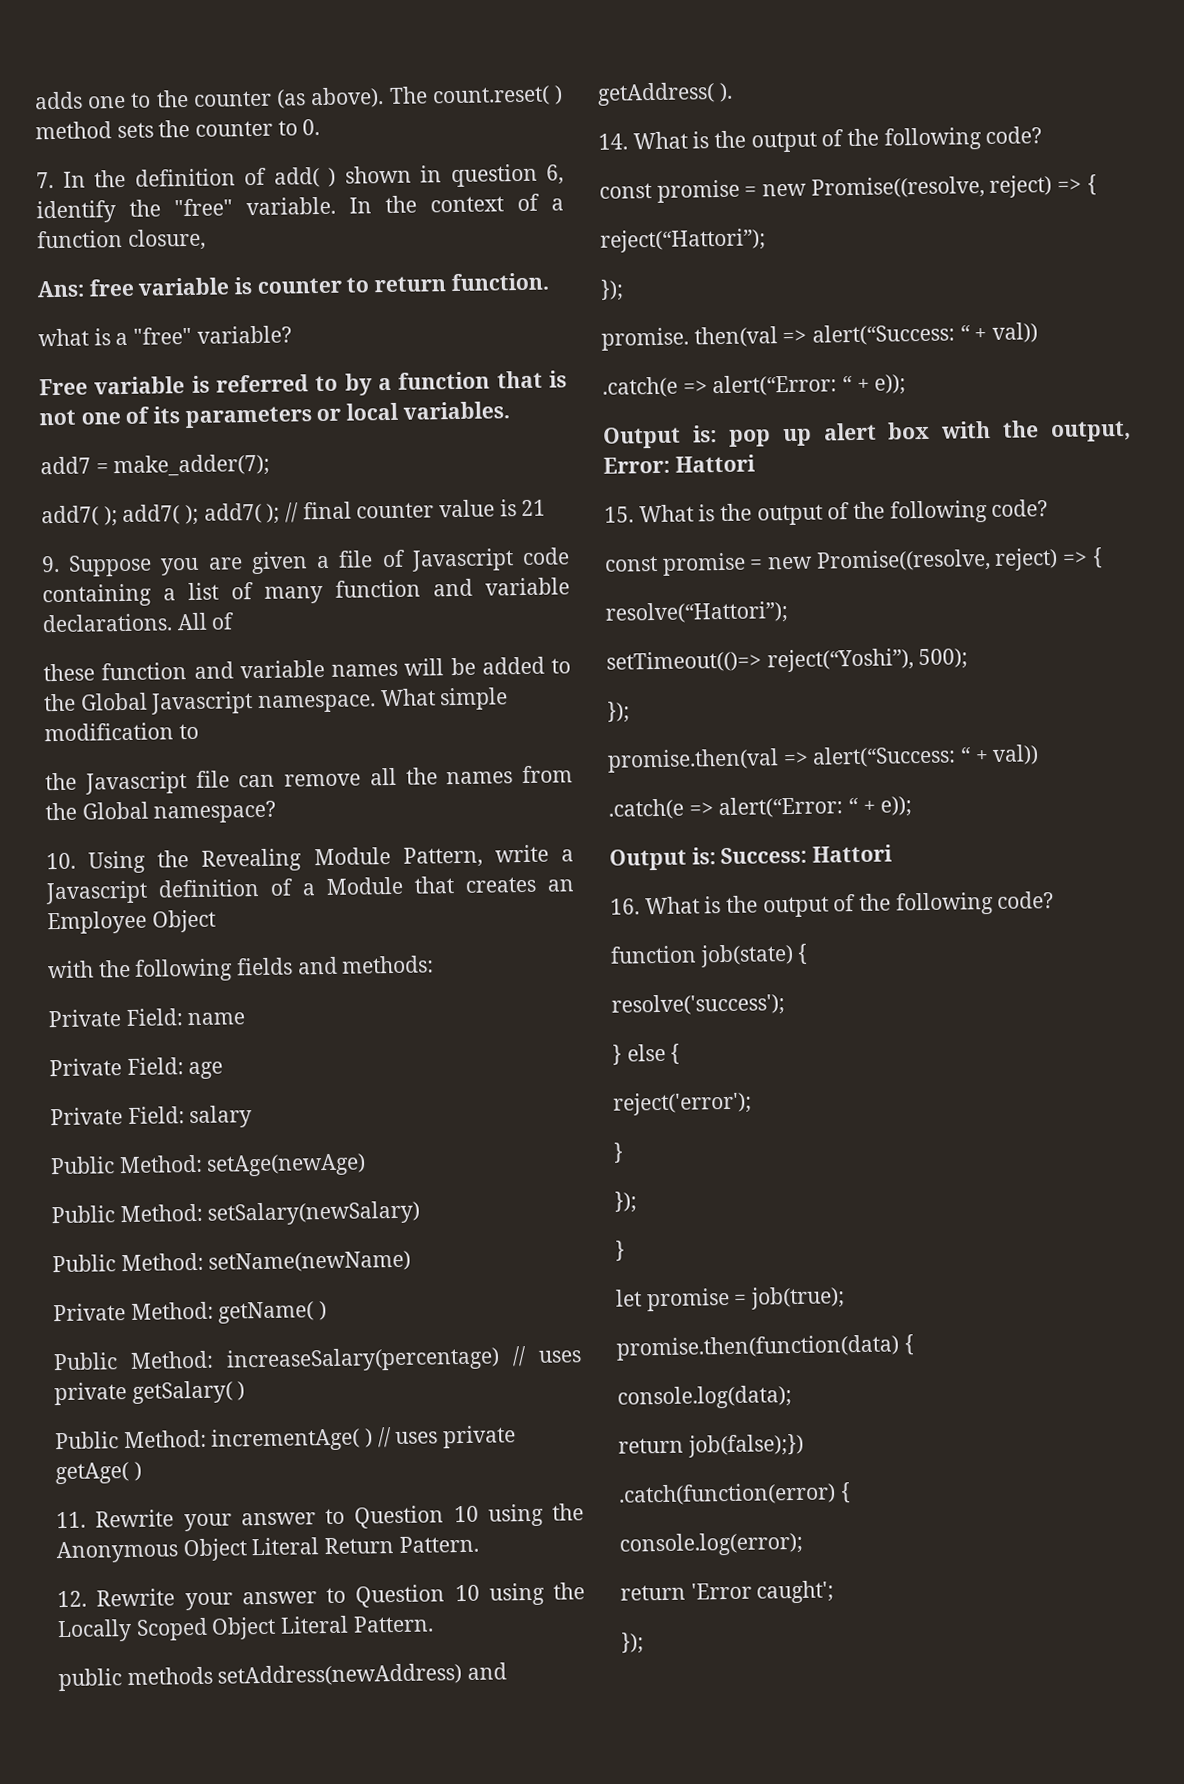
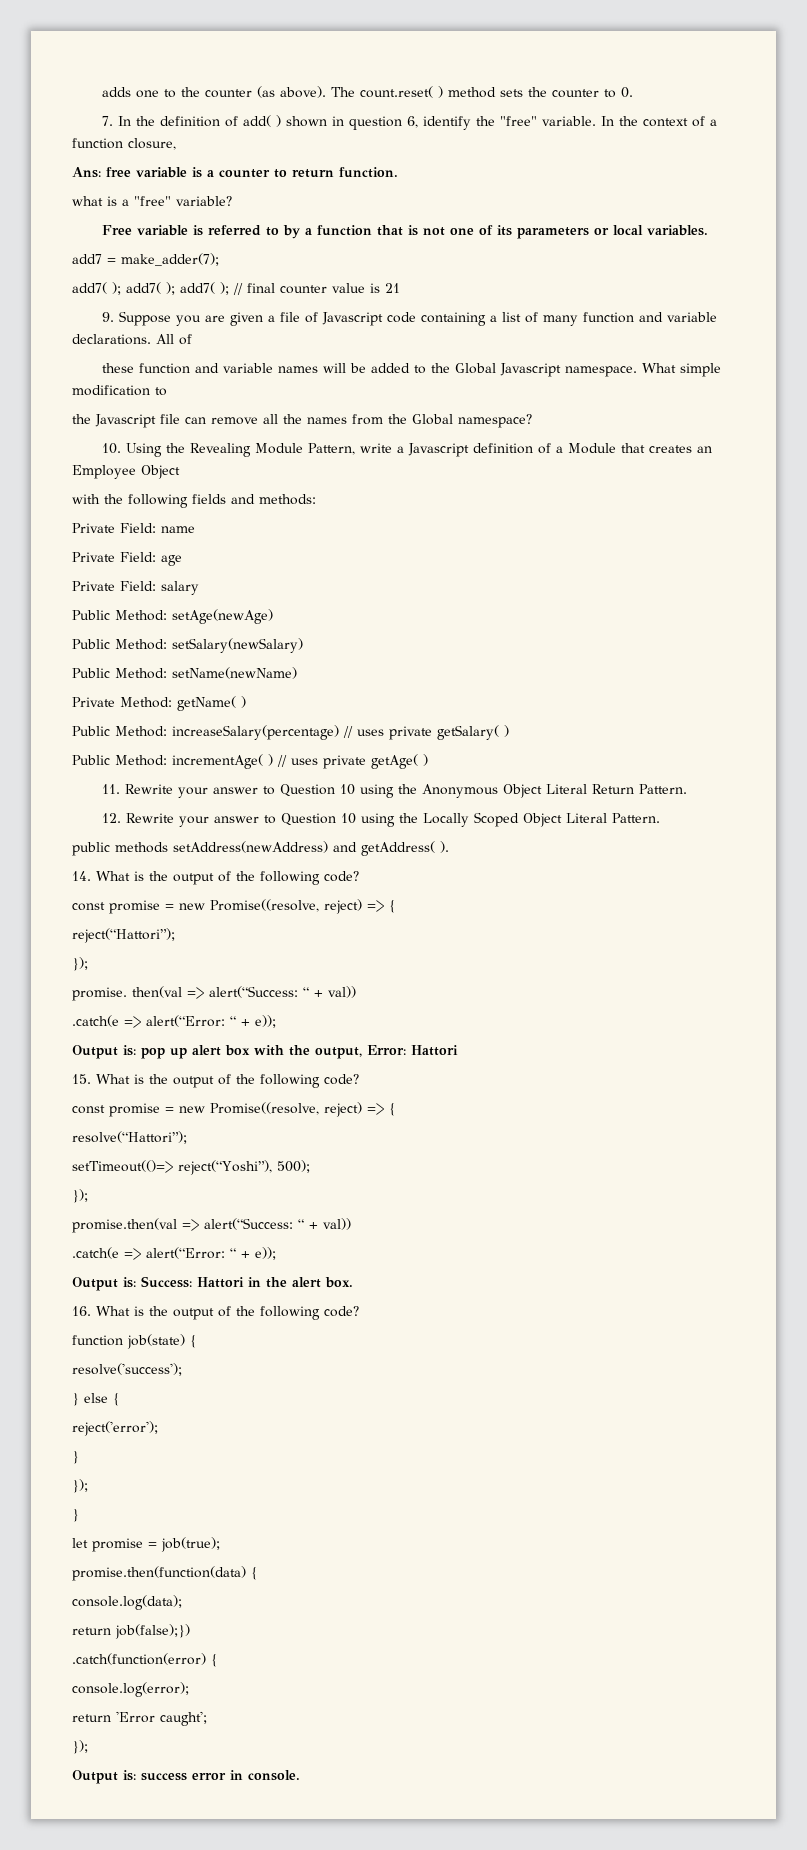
- Ans: free variable is counter to return function.
+ Ans: free variable is a counter to return function.
- Output is: Success: Hattori
+ Output is: Success: Hattori in the alert box.
+ Output is: success error in console.

